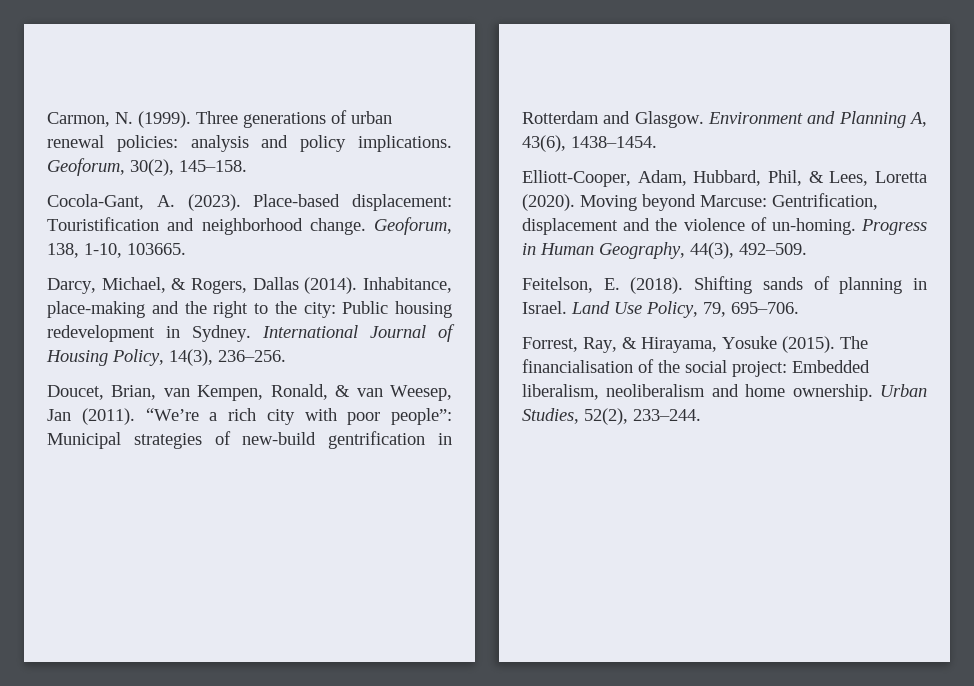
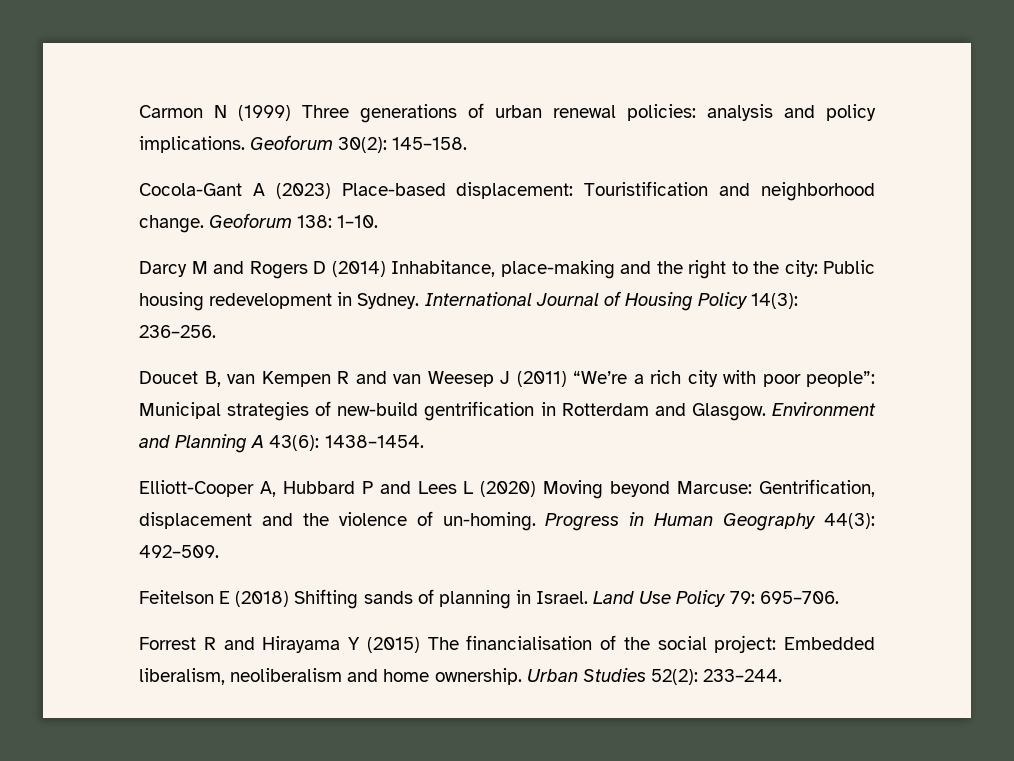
- Carmon, N. (1999). Three generations of urban renewal policies: analysis and policy implications.
+ Carmon N (1999) Three generations of urban renewal policies: analysis and policy implications.
- Geoforum, 30(2), 145–158.
+ Geoforum 30(2): 145–158.
- Cocola-Gant, A. (2023). Place-based displacement: Touristification and neighborhood change.
+ Cocola-Gant A (2023) Place-based displacement: Touristification and neighborhood change.
- Geoforum, 138, 1-10, 103665.
- Darcy, Michael, & Rogers, Dallas (2014). Inhabitance, place-making and the right to the city: Public housing redevelopment in Sydney.
+ Geoforum 138: 1–10.
+ Darcy M and Rogers D (2014) Inhabitance, place-making and the right to the city: Public housing redevelopment in Sydney.
- International Journal of Housing Policy, 14(3), 236–256.
+ International Journal of Housing Policy 14(3): 236–256.
- Doucet, Brian, van Kempen, Ronald, & van Weesep, Jan (2011). “We’re a rich city with poor people”: Municipal strategies of new-build gentrification in Rotterdam and Glasgow.
+ Doucet B, van Kempen R and van Weesep J (2011) “We’re a rich city with poor people”: Municipal strategies of new-build gentrification in Rotterdam and Glasgow.
- Environment and Planning A, 43(6), 1438–1454.
+ Environment and Planning A 43(6): 1438–1454.
- Elliott-Cooper, Adam, Hubbard, Phil, & Lees, Loretta (2020). Moving beyond Marcuse: Gentrification, displacement and the violence of un-homing.
+ Elliott-Cooper A, Hubbard P and Lees L (2020) Moving beyond Marcuse: Gentrification, displacement and the violence of un-homing.
- Progress in Human Geography, 44(3), 492–509.
+ Progress in Human Geography 44(3): 492–509.
- Feitelson, E. (2018). Shifting sands of planning in Israel.
+ Feitelson E (2018) Shifting sands of planning in Israel.
- Land Use Policy, 79, 695–706.
+ Land Use Policy 79: 695–706.
- Forrest, Ray, & Hirayama, Yosuke (2015). The financialisation of the social project: Embedded liberalism, neoliberalism and home ownership.
+ Forrest R and Hirayama Y (2015) The financialisation of the social project: Embedded liberalism, neoliberalism and home ownership.
- Urban Studies, 52(2), 233–244.
+ Urban Studies 52(2): 233–244.

